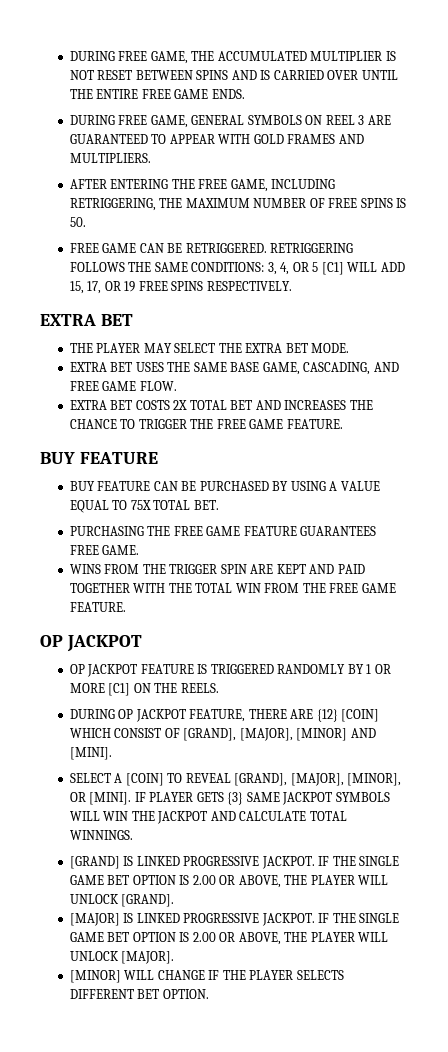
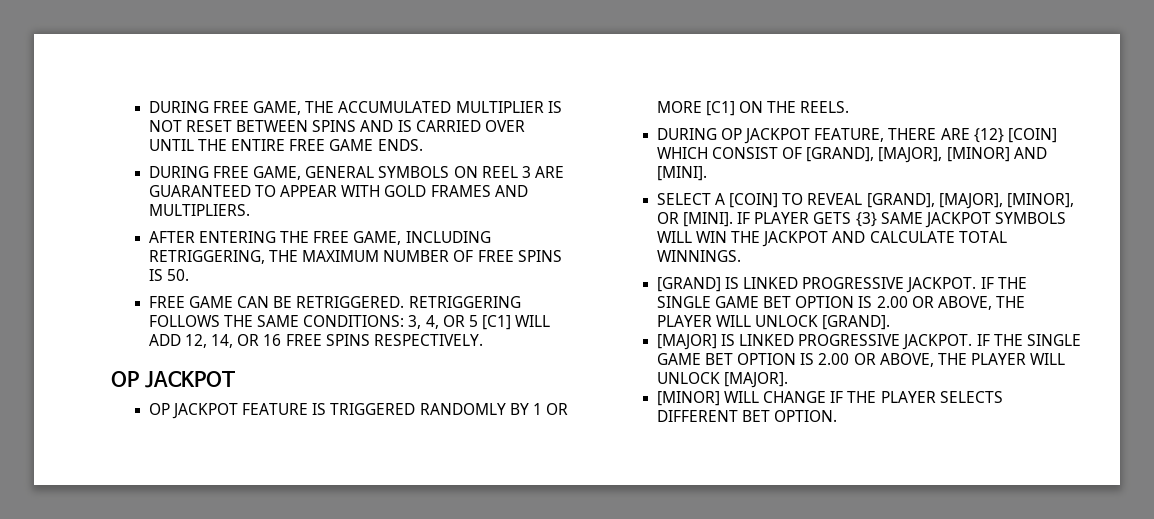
- RETRIGGERING FOLLOWS THE SAME CONDITIONS: 3, 4, OR 5 [C1] WILL ADD 15, 17, OR 19 FREE SPINS RESPECTIVELY.
- EXTRA BET
- THE PLAYER MAY SELECT THE EXTRA BET MODE.
- EXTRA BET USES THE SAME BASE GAME, CASCADING, AND FREE GAME FLOW.
- EXTRA BET COSTS 2X TOTAL BET AND INCREASES THE CHANCE TO TRIGGER THE FREE GAME FEATURE.
- BUY FEATURE
- BUY FEATURE CAN BE PURCHASED BY USING A VALUE EQUAL TO 75X TOTAL BET.
- PURCHASING THE FREE GAME FEATURE GUARANTEES FREE GAME.
- WINS FROM THE TRIGGER SPIN ARE KEPT AND PAID TOGETHER WITH THE TOTAL WIN FROM THE FREE GAME FEATURE.
+ RETRIGGERING FOLLOWS THE SAME CONDITIONS: 3, 4, OR 5 [C1] WILL ADD 12, 14, OR 16 FREE SPINS RESPECTIVELY.

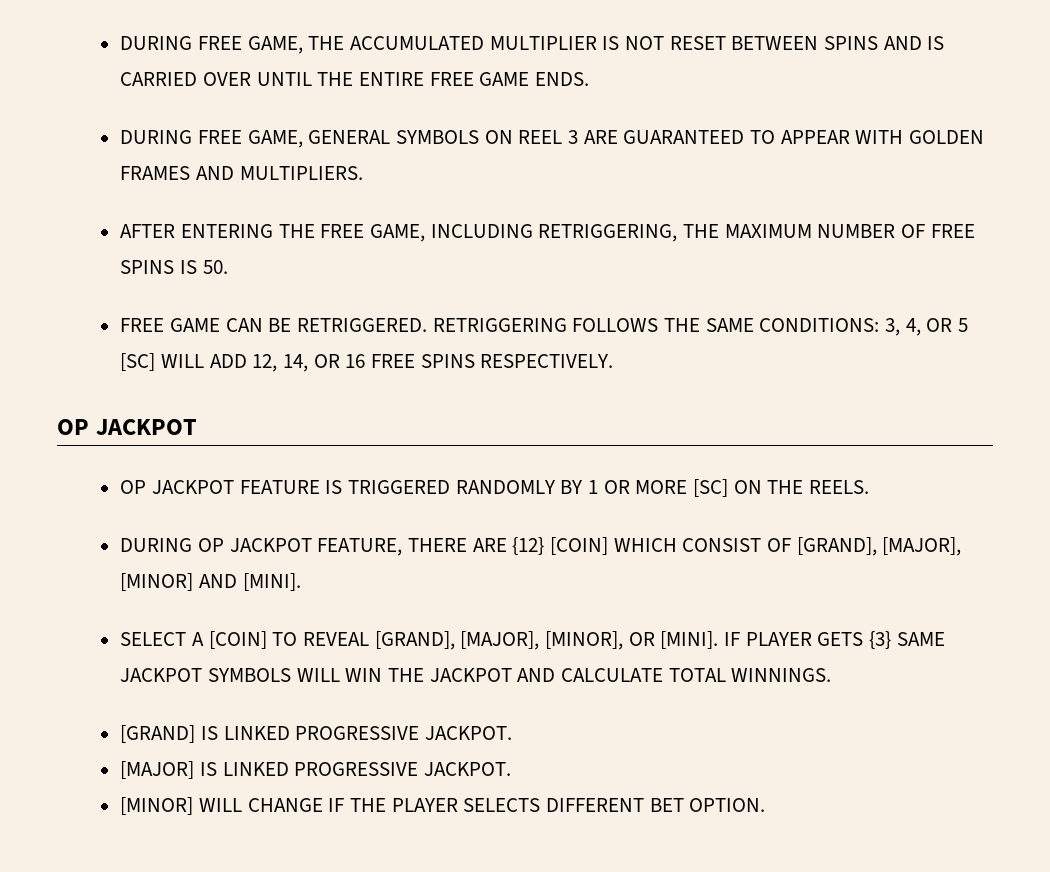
- DURING FREE GAME, GENERAL SYMBOLS ON REEL 3 ARE GUARANTEED TO APPEAR WITH GOLD FRAMES AND MULTIPLIERS.
+ DURING FREE GAME, GENERAL SYMBOLS ON REEL 3 ARE GUARANTEED TO APPEAR WITH GOLDEN FRAMES AND MULTIPLIERS.
- RETRIGGERING FOLLOWS THE SAME CONDITIONS: 3, 4, OR 5 [C1] WILL ADD 12, 14, OR 16 FREE SPINS RESPECTIVELY.
+ RETRIGGERING FOLLOWS THE SAME CONDITIONS: 3, 4, OR 5 [SC] WILL ADD 12, 14, OR 16 FREE SPINS RESPECTIVELY.
- OP JACKPOT FEATURE IS TRIGGERED RANDOMLY BY 1 OR MORE [C1] ON THE REELS.
+ OP JACKPOT FEATURE IS TRIGGERED RANDOMLY BY 1 OR MORE [SC] ON THE REELS.
- IF THE SINGLE GAME BET OPTION IS 2.00 OR ABOVE, THE PLAYER WILL UNLOCK [GRAND].
- IF THE SINGLE GAME BET OPTION IS 2.00 OR ABOVE, THE PLAYER WILL UNLOCK [MAJOR].

